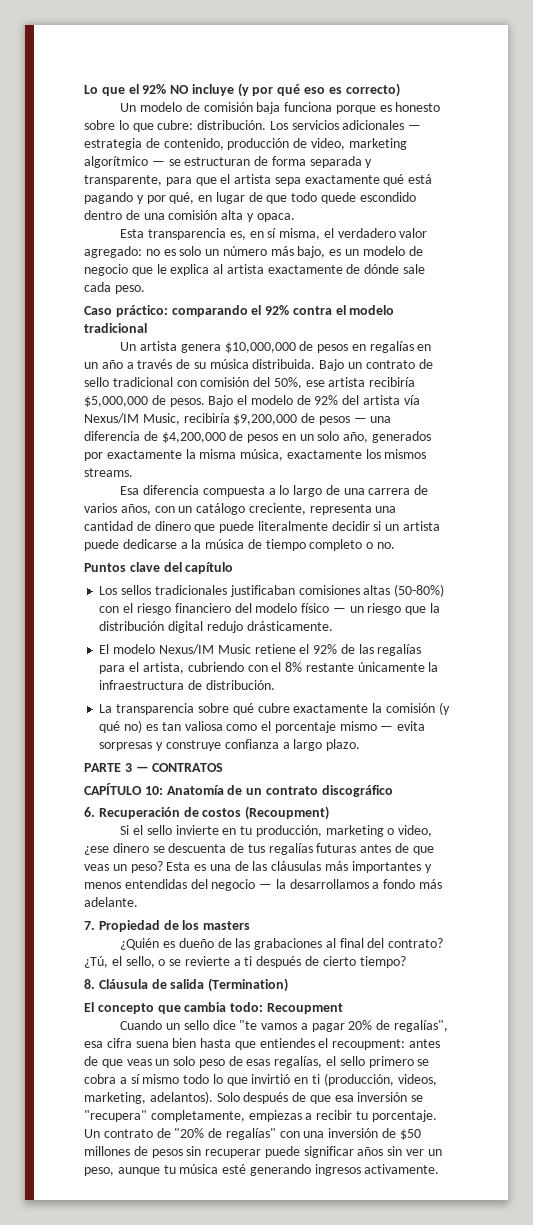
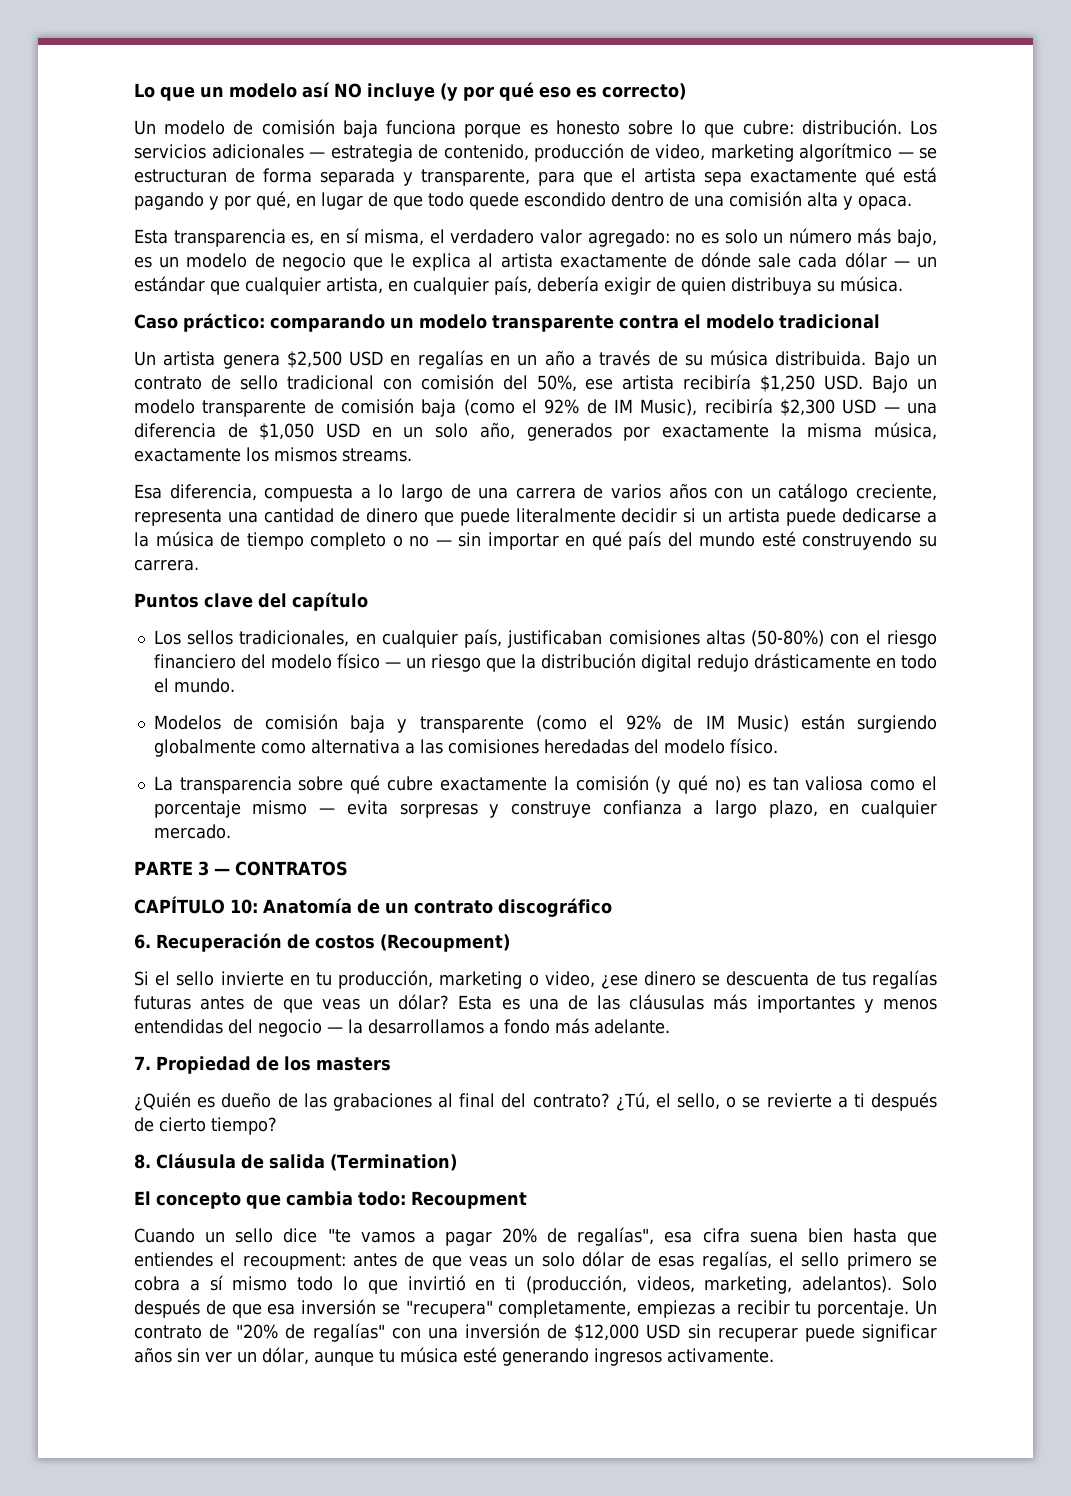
- Lo que el 92% NO incluye (y por qué eso es correcto)
+ Lo que un modelo así NO incluye (y por qué eso es correcto)
- Esta transparencia es, en sí misma, el verdadero valor agregado: no es solo un número más bajo, es un modelo de negocio que le explica al artista exactamente de dónde sale cada peso.
+ Esta transparencia es, en sí misma, el verdadero valor agregado: no es solo un número más bajo, es un modelo de negocio que le explica al artista exactamente de dónde sale cada dólar — un estándar que cualquier artista, en cualquier país, debería exigir de quien distribuya su música.
- Caso práctico: comparando el 92% contra el modelo tradicional
+ Caso práctico: comparando un modelo transparente contra el modelo tradicional
- Un artista genera $10,000,000 de pesos en regalías en un año a través de su música distribuida.
+ Un artista genera $2,500 USD en regalías en un año a través de su música distribuida.
- Bajo un contrato de sello tradicional con comisión del 50%, ese artista recibiría $5,000,000 de pesos. Bajo el modelo de 92% del artista vía Nexus/IM Music, recibiría $9,200,000 de pesos — una diferencia de $4,200,000 de pesos en un solo año, generados por exactamente la misma música, exactamente los mismos streams.
+ Bajo un contrato de sello tradicional con comisión del 50%, ese artista recibiría $1,250 USD. Bajo un modelo transparente de comisión baja (como el 92% de IM Music), recibiría $2,300 USD — una diferencia de $1,050 USD en un solo año, generados por exactamente la misma música, exactamente los mismos streams.
- Esa diferencia compuesta a lo largo de una carrera de varios años, con un catálogo creciente, representa una cantidad de dinero que puede literalmente decidir si un artista puede dedicarse a la música de tiempo completo o no.
+ Esa diferencia, compuesta a lo largo de una carrera de varios años con un catálogo creciente, representa una cantidad de dinero que puede literalmente decidir si un artista puede dedicarse a la música de tiempo completo o no — sin importar en qué país del mundo esté construyendo su carrera.
- Los sellos tradicionales justificaban comisiones altas (50-80%) con el riesgo financiero del modelo físico — un riesgo que la distribución digital redujo drásticamente.
- El modelo Nexus/IM Music retiene el 92% de las regalías para el artista, cubriendo con el 8% restante únicamente la infraestructura de distribución.
+ Los sellos tradicionales, en cualquier país, justificaban comisiones altas (50-80%) con el riesgo financiero del modelo físico — un riesgo que la distribución digital redujo drásticamente en todo el mundo.
+ Modelos de comisión baja y transparente (como el 92% de IM Music) están surgiendo globalmente como alternativa a las comisiones heredadas del modelo físico.
- La transparencia sobre qué cubre exactamente la comisión (y qué no) es tan valiosa como el porcentaje mismo — evita sorpresas y construye confianza a largo plazo.
+ La transparencia sobre qué cubre exactamente la comisión (y qué no) es tan valiosa como el porcentaje mismo — evita sorpresas y construye confianza a largo plazo, en cualquier mercado.
- Si el sello invierte en tu producción, marketing o video, ¿ese dinero se descuenta de tus regalías futuras antes de que veas un peso?
+ Si el sello invierte en tu producción, marketing o video, ¿ese dinero se descuenta de tus regalías futuras antes de que veas un dólar?
- Cuando un sello dice "te vamos a pagar 20% de regalías", esa cifra suena bien hasta que entiendes el recoupment: antes de que veas un solo peso de esas regalías, el sello primero se cobra a sí mismo todo lo que invirtió en ti (producción, videos, marketing, adelantos).
+ Cuando un sello dice "te vamos a pagar 20% de regalías", esa cifra suena bien hasta que entiendes el recoupment: antes de que veas un solo dólar de esas regalías, el sello primero se cobra a sí mismo todo lo que invirtió en ti (producción, videos, marketing, adelantos).
- Un contrato de "20% de regalías" con una inversión de $50 millones de pesos sin recuperar puede significar años sin ver un peso, aunque tu música esté generando ingresos activamente.
+ Un contrato de "20% de regalías" con una inversión de $12,000 USD sin recuperar puede significar años sin ver un dólar, aunque tu música esté generando ingresos activamente.

